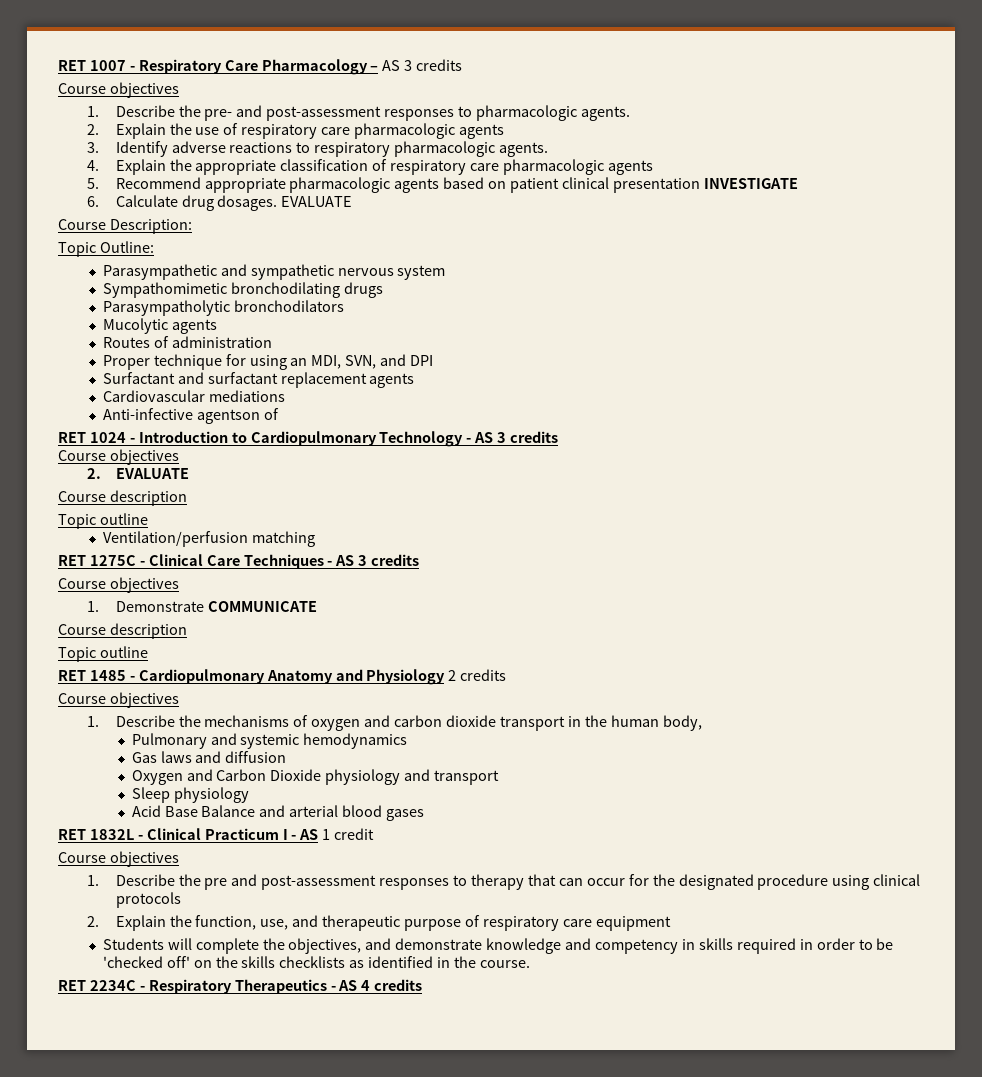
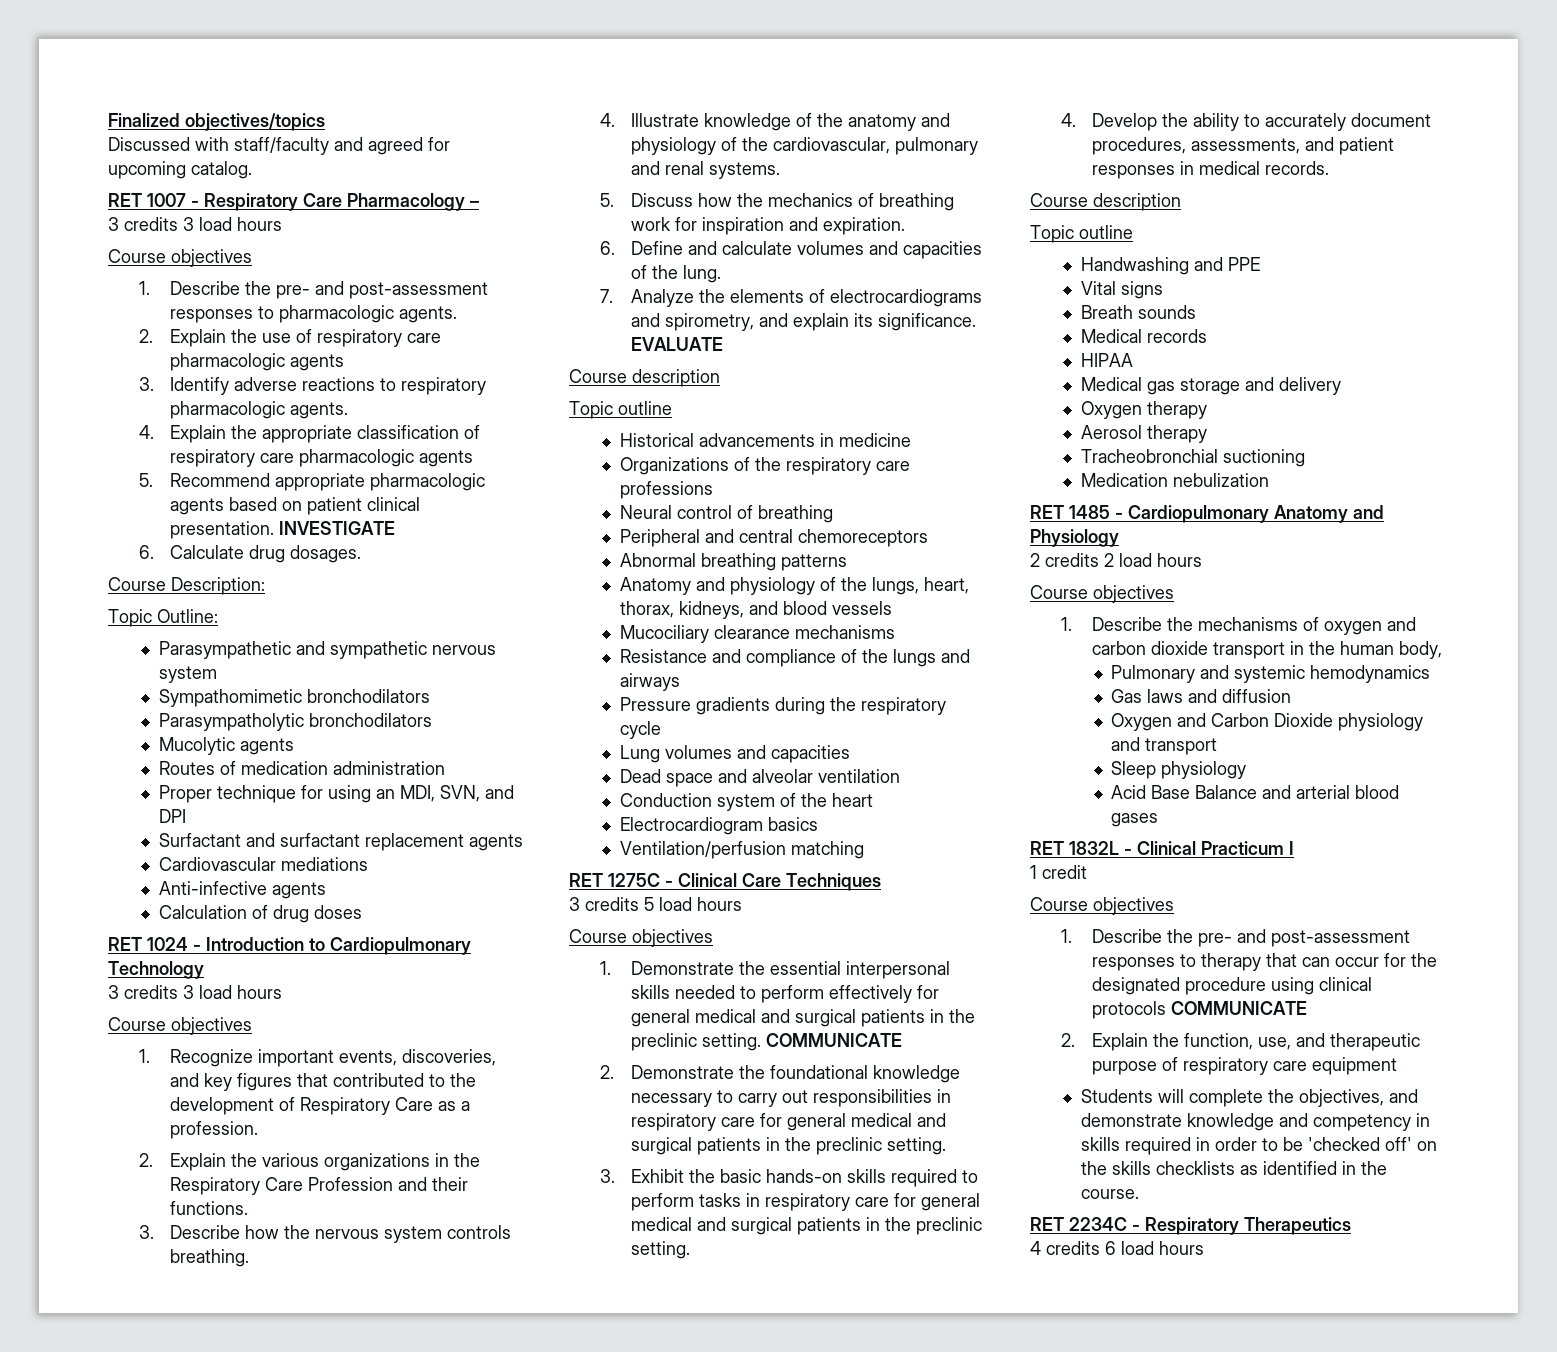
+ Finalized objectives/topics
+ Discussed with staff/faculty and agreed for upcoming catalog.
- RET 1007 - Respiratory Care Pharmacology – AS 3 credits
+ RET 1007 - Respiratory Care Pharmacology –
+ 3 credits 3 load hours
- 5. Recommend appropriate pharmacologic agents based on patient clinical presentation INVESTIGATE
+ 5. Recommend appropriate pharmacologic agents based on patient clinical presentation. INVESTIGATE
- 6. Calculate drug dosages. EVALUATE
+ 6. Calculate drug dosages.
- Sympathomimetic bronchodilating drugs
+ Sympathomimetic bronchodilators
- Routes of administration
+ Routes of medication administration
- Anti-infective agentson of
+ Anti-infective agents
+ Calculation of drug doses
- RET 1024 - Introduction to Cardiopulmonary Technology - AS 3 credits
+ RET 1024 - Introduction to Cardiopulmonary Technology
+ 3 credits 3 load hours
  Course objectives
- 2. EVALUATE
+ 1. Recognize important events, discoveries, and key figures that contributed to the development of Respiratory Care as a profession.
+ 2. Explain the various organizations in the Respiratory Care Profession and their functions.
+ 3. Describe how the nervous system controls breathing.
+ 4. Illustrate knowledge of the anatomy and physiology of the cardiovascular, pulmonary and renal systems.
+ 5. Discuss how the mechanics of breathing work for inspiration and expiration.
+ 6. Define and calculate volumes and capacities of the lung.
+ 7. Analyze the elements of electrocardiograms and spirometry, and explain its significance. EVALUATE
+ Historical advancements in medicine
+ Organizations of the respiratory care professions
+ Neural control of breathing
+ Peripheral and central chemoreceptors
+ Abnormal breathing patterns
+ Anatomy and physiology of the lungs, heart, thorax, kidneys, and blood vessels
+ Mucociliary clearance mechanisms
+ Resistance and compliance of the lungs and airways
+ Pressure gradients during the respiratory cycle
+ Lung volumes and capacities
+ Dead space and alveolar ventilation
+ Conduction system of the heart
+ Electrocardiogram basics
- RET 1275C - Clinical Care Techniques - AS 3 credits
+ RET 1275C - Clinical Care Techniques
+ 3 credits 5 load hours
- 1. Demonstrate COMMUNICATE
+ 1. Demonstrate the essential interpersonal skills needed to perform effectively for general medical and surgical patients in the preclinic setting. COMMUNICATE
+ 2. Demonstrate the foundational knowledge necessary to carry out responsibilities in respiratory care for general medical and surgical patients in the preclinic setting.
+ 3. Exhibit the basic hands-on skills required to perform tasks in respiratory care for general medical and surgical patients in the preclinic setting.
+ 4. Develop the ability to accurately document procedures, assessments, and patient responses in medical records.
  Course description
  Topic outline
+ Handwashing and PPE
+ Vital signs
+ Breath sounds
+ Medical records
+ HIPAA
+ Medical gas storage and delivery
+ Oxygen therapy
+ Aerosol therapy
+ Tracheobronchial suctioning
+ Medication nebulization
- RET 1485 - Cardiopulmonary Anatomy and Physiology 2 credits
+ RET 1485 - Cardiopulmonary Anatomy and Physiology
+ 2 credits 2 load hours
- RET 1832L - Clinical Practicum I - AS 1 credit
+ RET 1832L - Clinical Practicum I
+ 1 credit
- 1. Describe the pre and post-assessment responses to therapy that can occur for the designated procedure using clinical protocols
+ 1. Describe the pre- and post-assessment responses to therapy that can occur for the designated procedure using clinical protocols COMMUNICATE
- RET 2234C - Respiratory Therapeutics - AS 4 credits
+ RET 2234C - Respiratory Therapeutics
+ 4 credits 6 load hours

